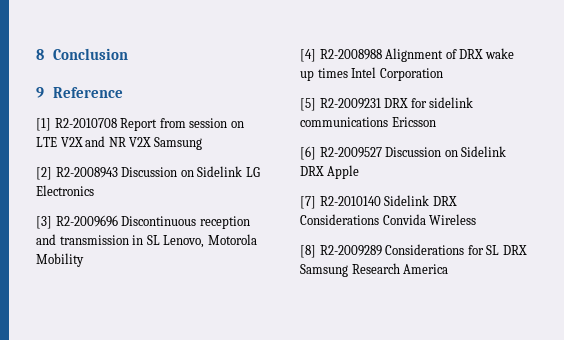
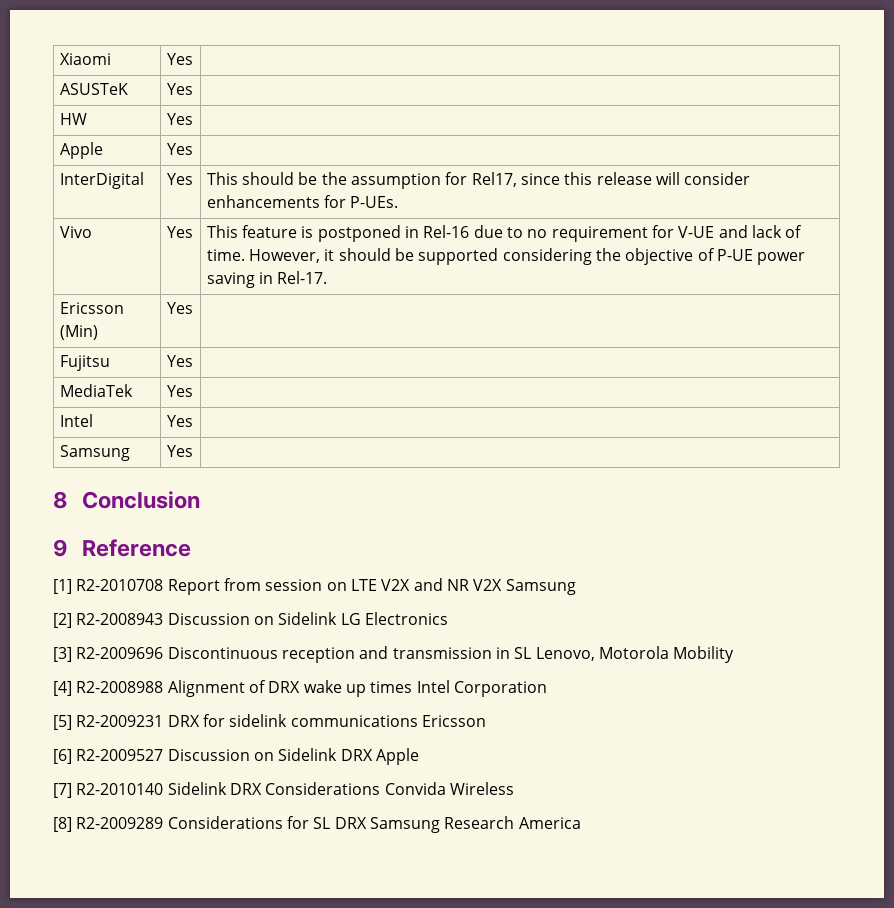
+ Xiaomi | Yes |
+ ASUSTeK | Yes |
+ HW | Yes |
+ Apple | Yes |
+ InterDigital | Yes | This should be the assumption for Rel17, since this release will consider enhancements for P-UEs.
+ Vivo | Yes | This feature is postponed in Rel-16 due to no requirement for V-UE and lack of time. However, it should be supported considering the objective of P-UE power saving in Rel-17.
+ Ericsson (Min) | Yes |
+ Fujitsu | Yes |
+ MediaTek | Yes |
+ Intel | Yes |
+ Samsung | Yes |

